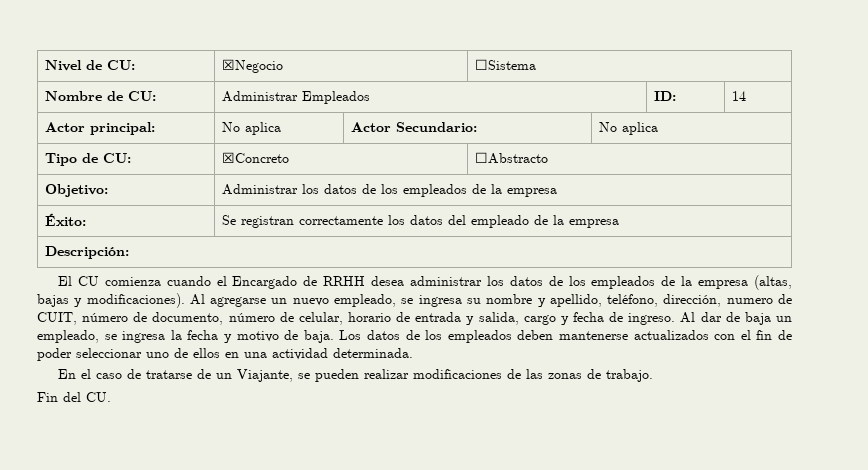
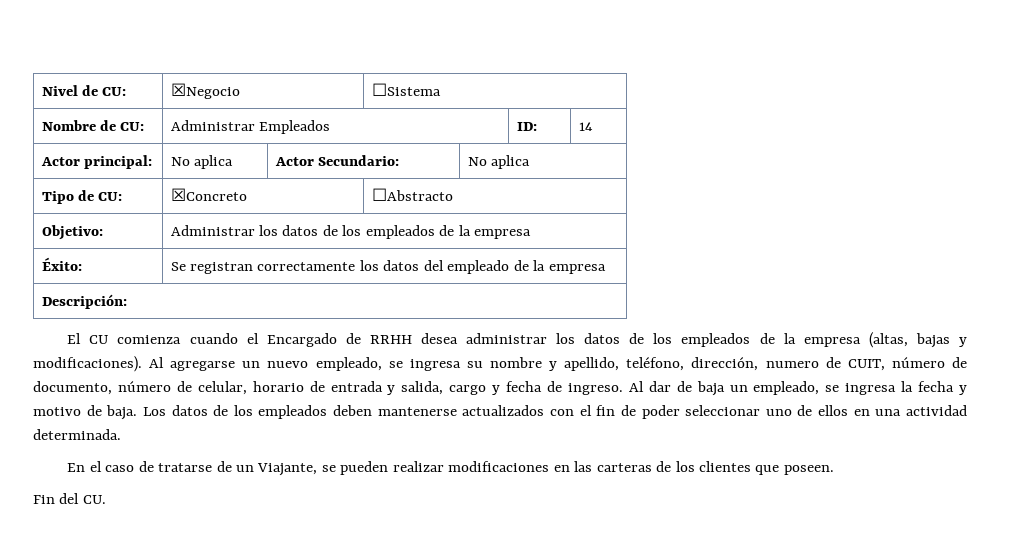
- En el caso de tratarse de un Viajante, se pueden realizar modificaciones de las zonas de trabajo.
+ En el caso de tratarse de un Viajante, se pueden realizar modificaciones en las carteras de los clientes que poseen.

